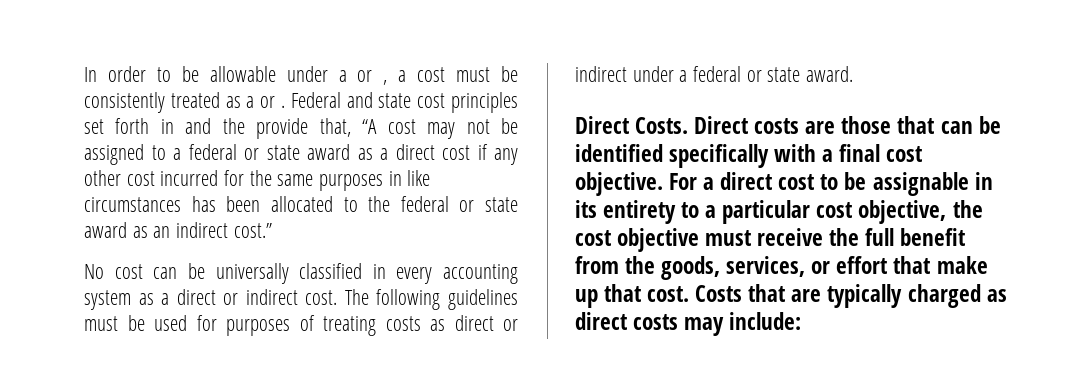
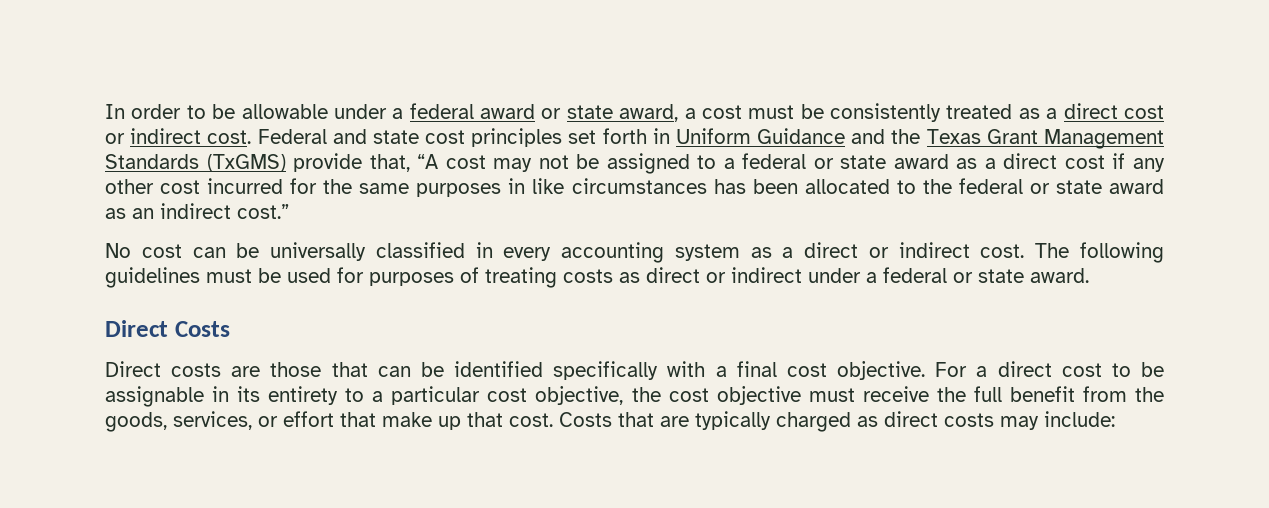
- In order to be allowable under a or , a cost must be consistently treated as a or .
+ In order to be allowable under a federal award or state award, a cost must be consistently treated as a direct cost or indirect cost.
- Federal and state cost principles set forth in and the provide that, “A cost may not be assigned to a federal or state award as a direct cost if any other cost incurred for the same purposes in like circumstances has been allocated to the federal or state award as an indirect cost.”
+ Federal and state cost principles set forth in Uniform Guidance and the Texas Grant Management Standards (TxGMS) provide that, “A cost may not be assigned to a federal or state award as a direct cost if any other cost incurred for the same purposes in like circumstances has been allocated to the federal or state award as an indirect cost.”
- Direct Costs. Direct costs are those that can be identified specifically with a final cost objective.
+ Direct Costs
+ Direct costs are those that can be identified specifically with a final cost objective.

